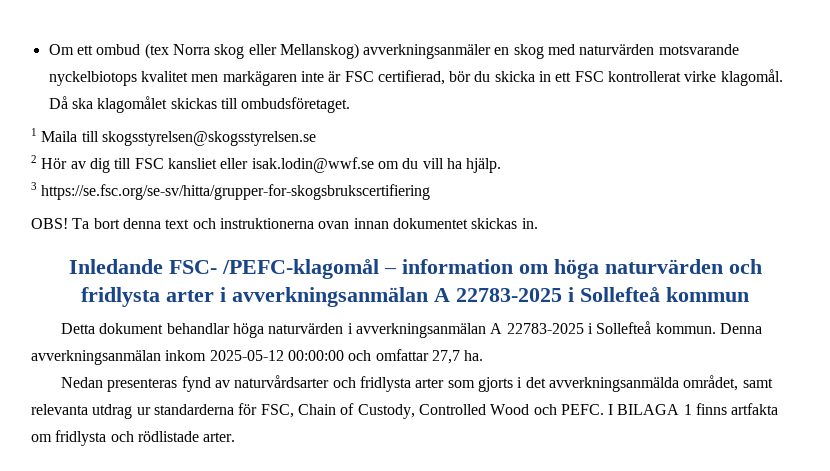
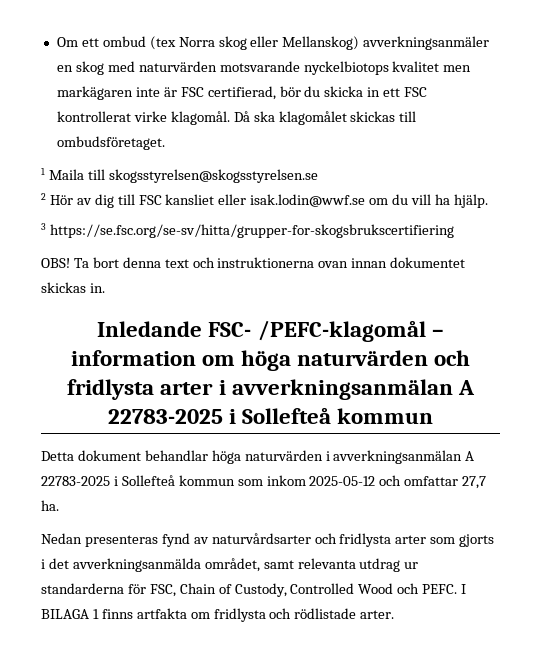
- Detta dokument behandlar höga naturvärden i avverkningsanmälan A 22783-2025 i Sollefteå kommun. Denna avverkningsanmälan inkom 2025-05-12 00:00:00 och omfattar 27,7 ha.
+ Detta dokument behandlar höga naturvärden i avverkningsanmälan A 22783-2025 i Sollefteå kommun som inkom 2025-05-12 och omfattar 27,7 ha.

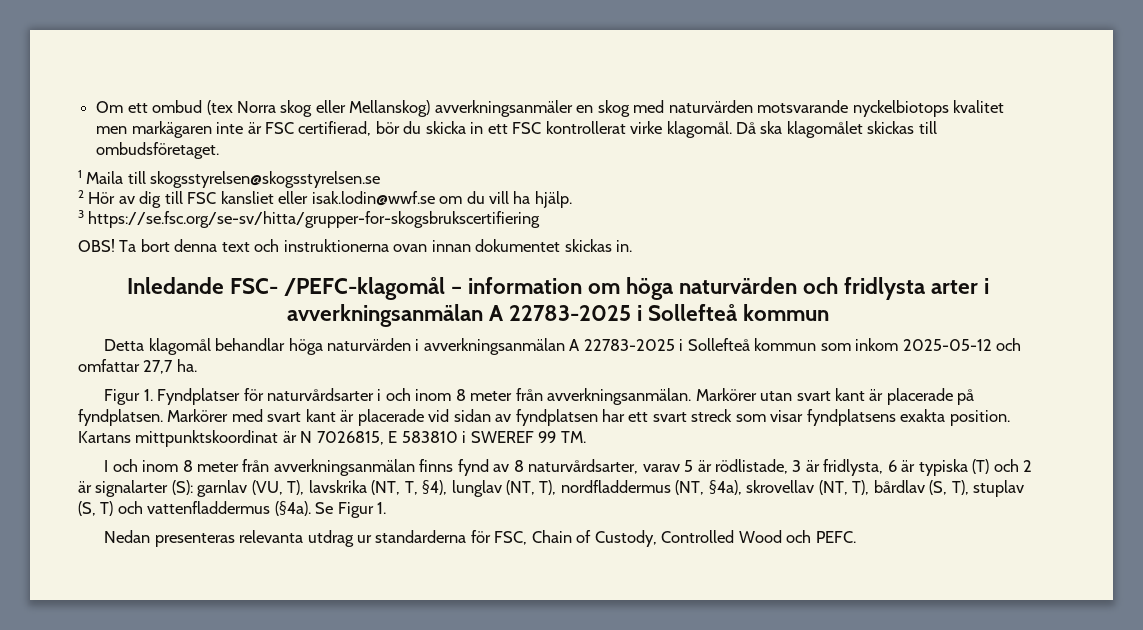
- Detta dokument behandlar höga naturvärden i avverkningsanmälan A 22783-2025 i Sollefteå kommun som inkom 2025-05-12 och omfattar 27,7 ha.
+ Detta klagomål behandlar höga naturvärden i avverkningsanmälan A 22783-2025 i Sollefteå kommun som inkom 2025-05-12 och omfattar 27,7 ha.
- Nedan presenteras fynd av naturvårdsarter och fridlysta arter som gjorts i det avverkningsanmälda området, samt relevanta utdrag ur standarderna för FSC, Chain of Custody, Controlled Wood och PEFC. I BILAGA 1 finns artfakta om fridlysta och rödlistade arter.
+ Figur 1. Fyndplatser för naturvårdsarter i och inom 8 meter från avverkningsanmälan. Markörer utan svart kant är placerade på fyndplatsen. Markörer med svart kant är placerade vid sidan av fyndplatsen har ett svart streck som visar fyndplatsens exakta position. Kartans mittpunktskoordinat är N 7026815, E 583810 i SWEREF 99 TM.
+ I och inom 8 meter från avverkningsanmälan finns fynd av 8 naturvårdsarter, varav 5 är rödlistade, 3 är fridlysta, 6 är typiska (T) och 2 är signalarter (S): garnlav (VU, T), lavskrika (NT, T, §4), lunglav (NT, T), nordfladdermus (NT, §4a), skrovellav (NT, T), bårdlav (S, T), stuplav (S, T) och vattenfladdermus (§4a). Se Figur 1.
+ Nedan presenteras relevanta utdrag ur standarderna för FSC, Chain of Custody, Controlled Wood och PEFC.

